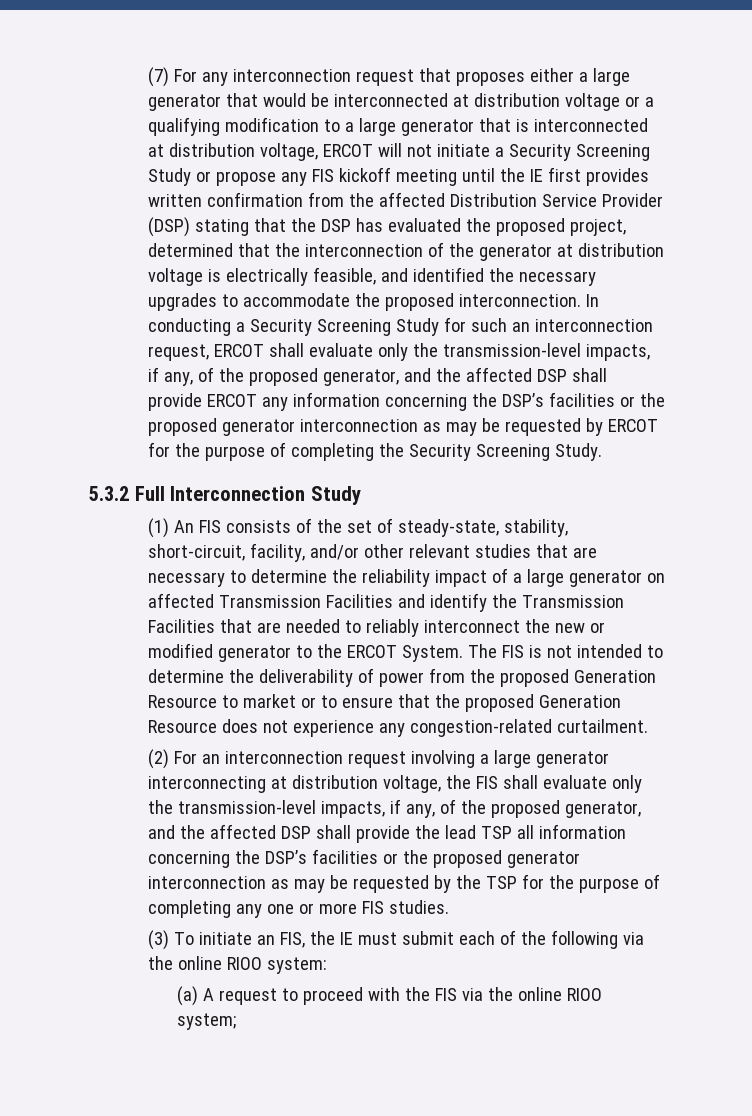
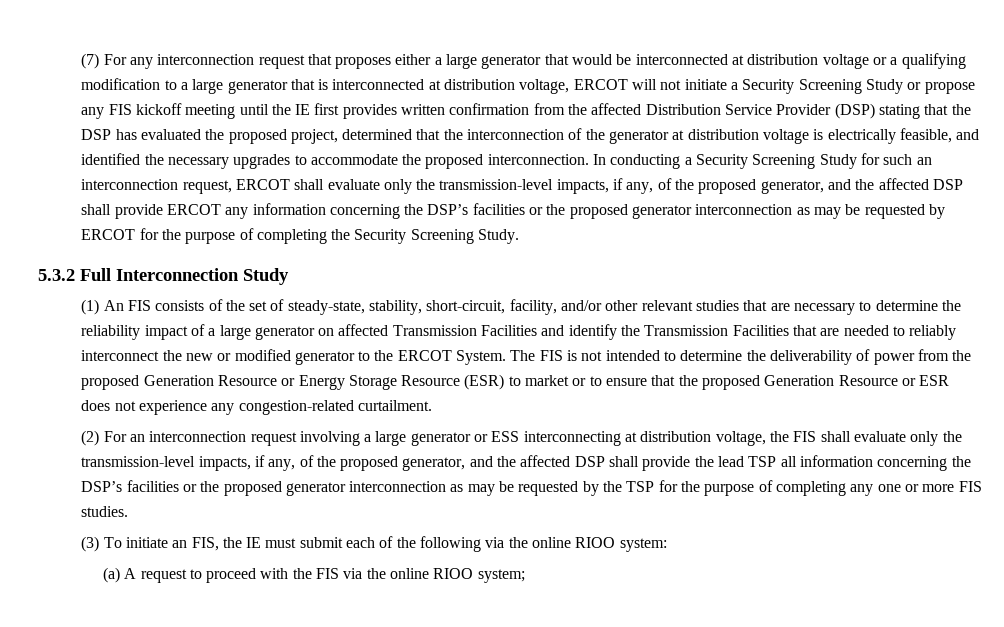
- The FIS is not intended to determine the deliverability of power from the proposed Generation Resource to market or to ensure that the proposed Generation Resource does not experience any congestion-related curtailment.
+ The FIS is not intended to determine the deliverability of power from the proposed Generation Resource or Energy Storage Resource (ESR) to market or to ensure that the proposed Generation Resource or ESR does not experience any congestion-related curtailment.
- (2) For an interconnection request involving a large generator interconnecting at distribution voltage, the FIS shall evaluate only the transmission-level impacts, if any, of the proposed generator, and the affected DSP shall provide the lead TSP all information concerning the DSP’s facilities or the proposed generator interconnection as may be requested by the TSP for the purpose of completing any one or more FIS studies.
+ (2) For an interconnection request involving a large generator or ESS interconnecting at distribution voltage, the FIS shall evaluate only the transmission-level impacts, if any, of the proposed generator, and the affected DSP shall provide the lead TSP all information concerning the DSP’s facilities or the proposed generator interconnection as may be requested by the TSP for the purpose of completing any one or more FIS studies.

